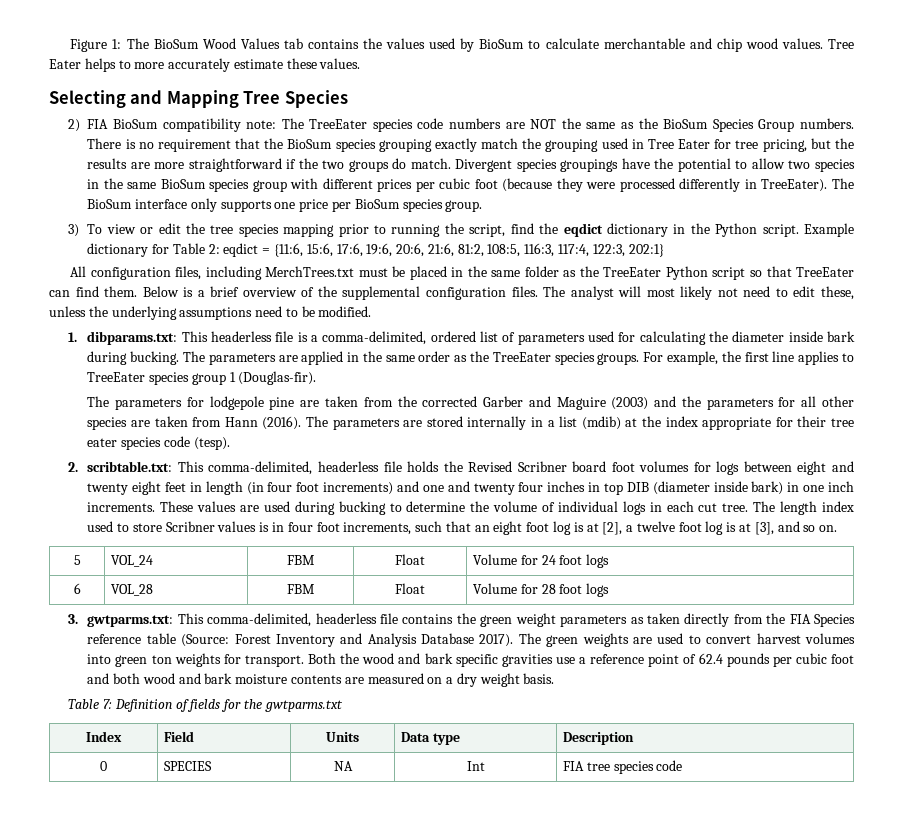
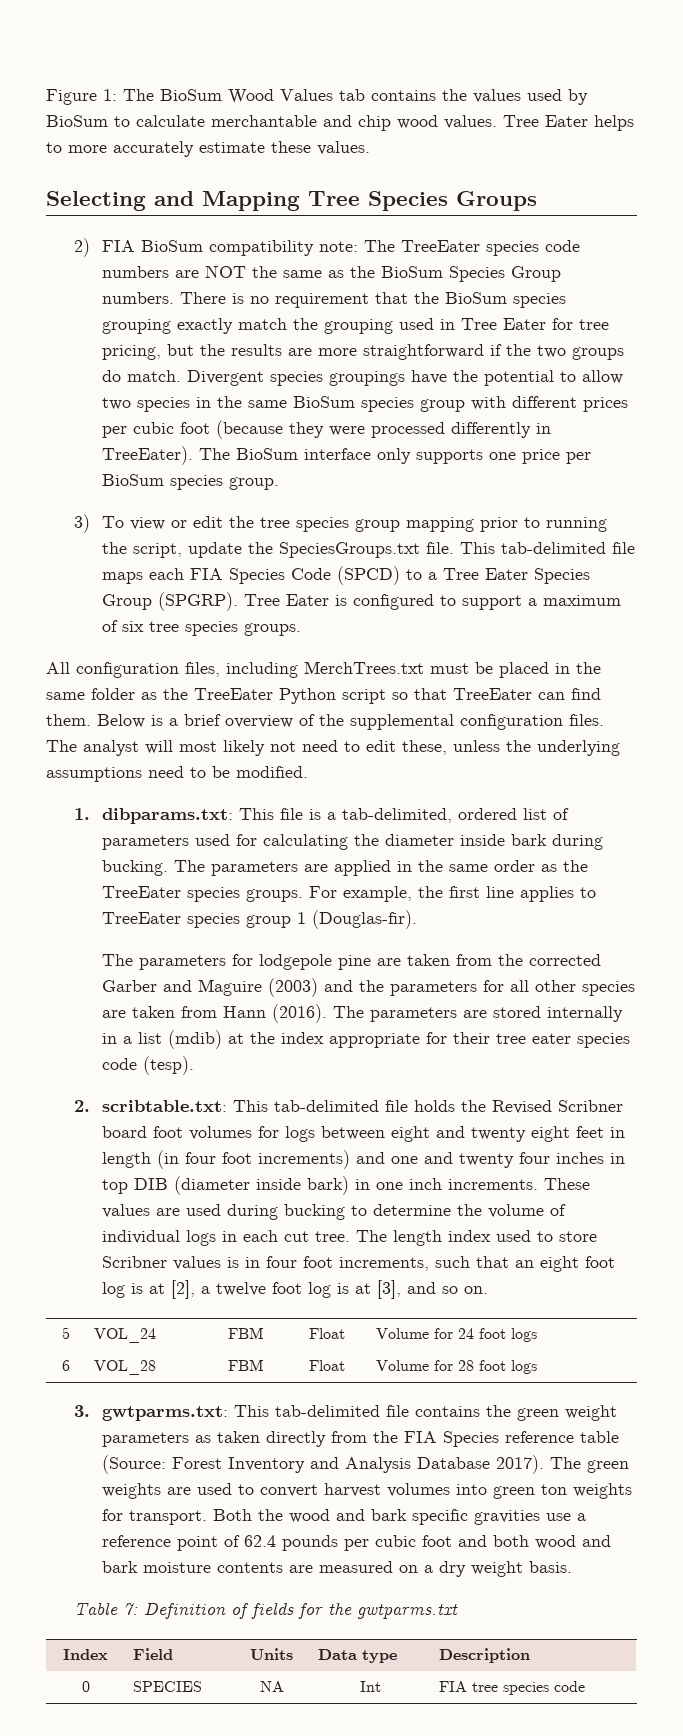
- Selecting and Mapping Tree Species
+ Selecting and Mapping Tree Species Groups
- 3) To view or edit the tree species mapping prior to running the script, find the eqdict dictionary in the Python script. Example dictionary for Table 2: eqdict = {11:6, 15:6, 17:6, 19:6, 20:6, 21:6, 81:2, 108:5, 116:3, 117:4, 122:3, 202:1}
+ 3) To view or edit the tree species group mapping prior to running the script, update the SpeciesGroups.txt file. This tab-delimited file maps each FIA Species Code (SPCD) to a Tree Eater Species Group (SPGRP). Tree Eater is configured to support a maximum of six tree species groups.
- 1. dibparams.txt: This headerless file is a comma-delimited, ordered list of parameters used for calculating the diameter inside bark during bucking.
+ 1. dibparams.txt: This file is a tab-delimited, ordered list of parameters used for calculating the diameter inside bark during bucking.
- 2. scribtable.txt: This comma-delimited, headerless file holds the Revised Scribner board foot volumes for logs between eight and twenty eight feet in length (in four foot increments) and one and twenty four inches in top DIB (diameter inside bark) in one inch increments.
+ 2. scribtable.txt: This tab-delimited file holds the Revised Scribner board foot volumes for logs between eight and twenty eight feet in length (in four foot increments) and one and twenty four inches in top DIB (diameter inside bark) in one inch increments.
- 3. gwtparms.txt: This comma-delimited, headerless file contains the green weight parameters as taken directly from the FIA Species reference table (Source: Forest Inventory and Analysis Database 2017).
+ 3. gwtparms.txt: This tab-delimited file contains the green weight parameters as taken directly from the FIA Species reference table (Source: Forest Inventory and Analysis Database 2017).

